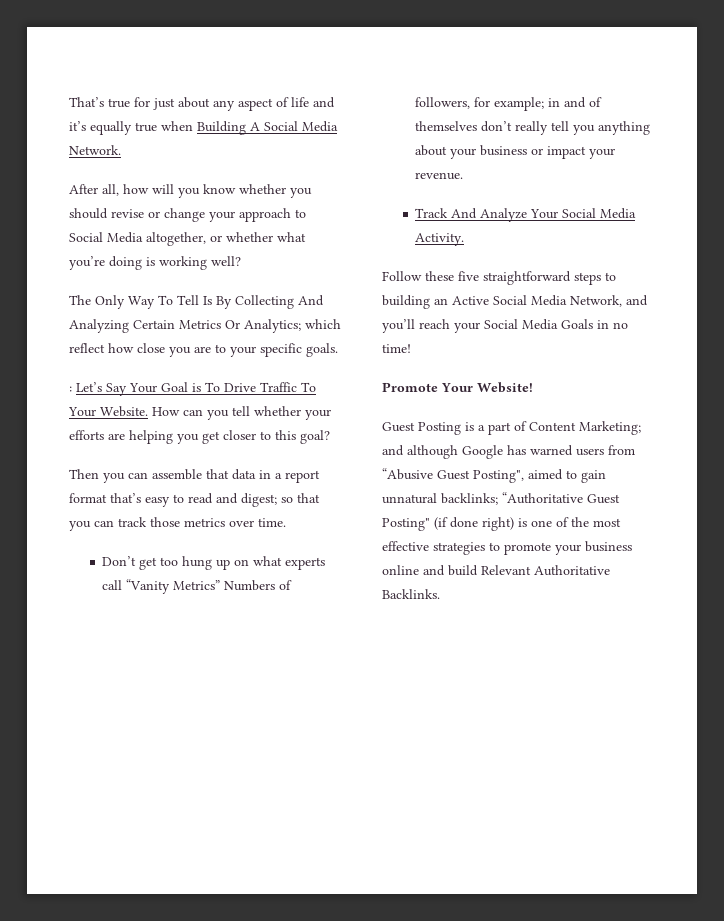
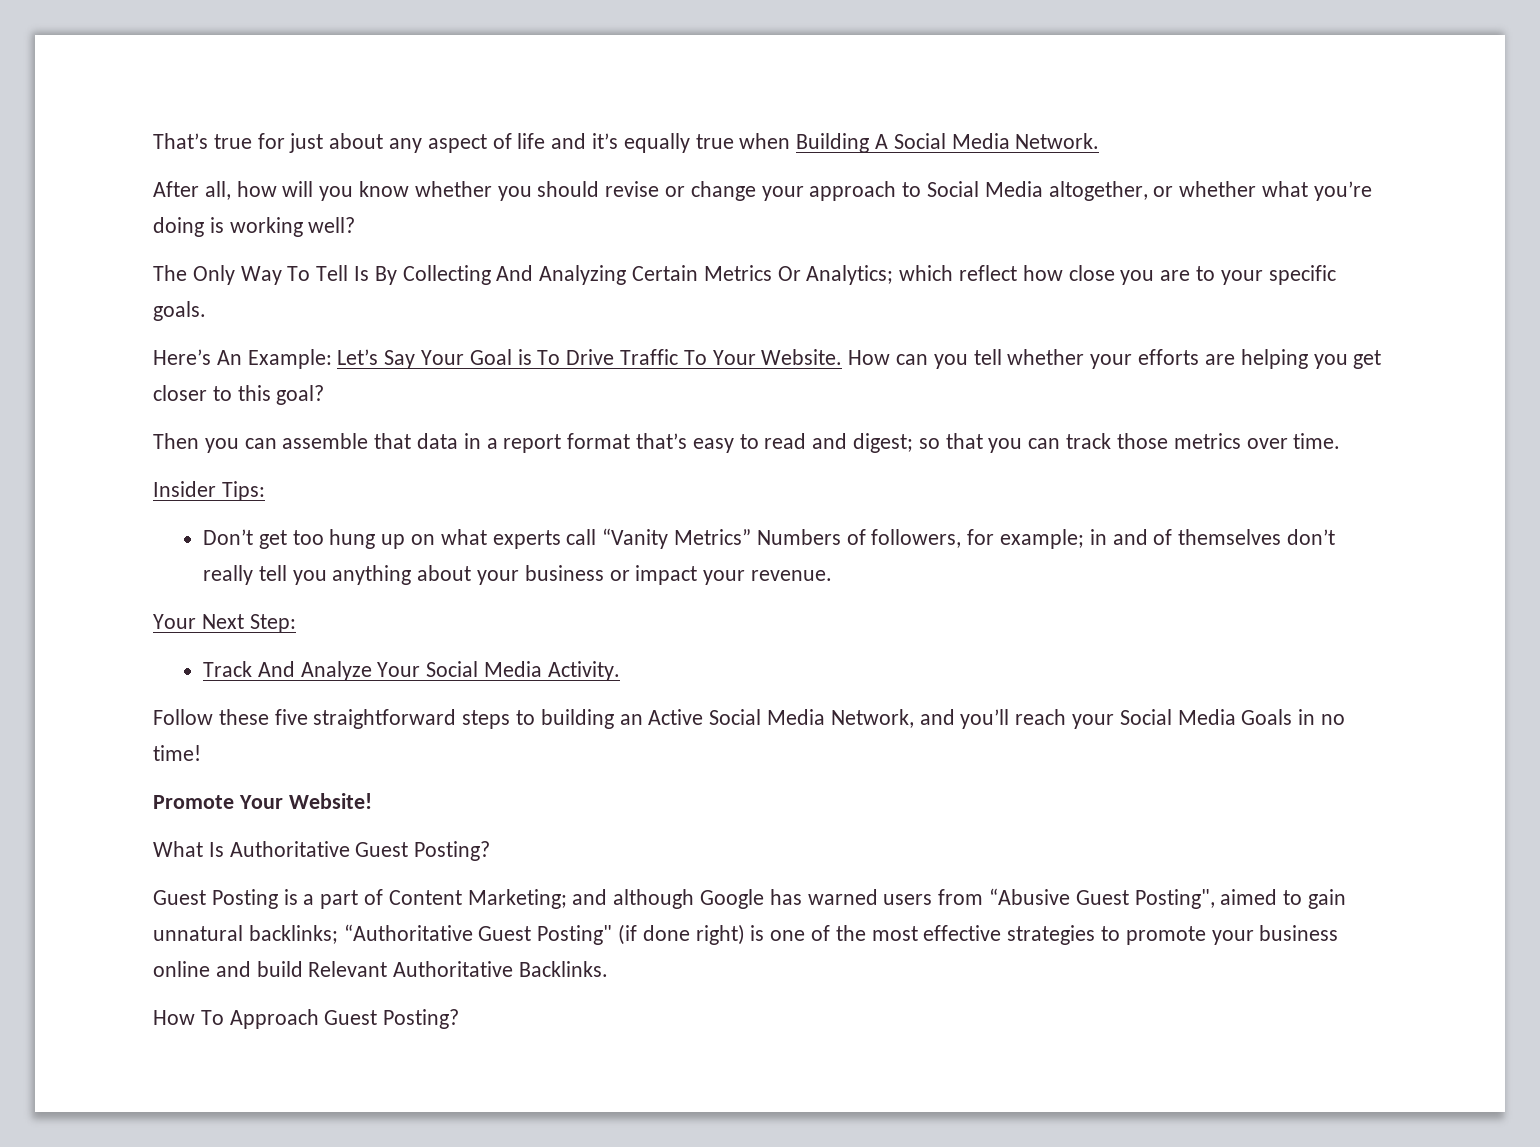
- : Let’s Say Your Goal is To Drive Traffic To Your Website.
+ Here’s An Example: Let’s Say Your Goal is To Drive Traffic To Your Website.
+ Insider Tips:
+ Your Next Step:
+ What Is Authoritative Guest Posting?
+ How To Approach Guest Posting?

